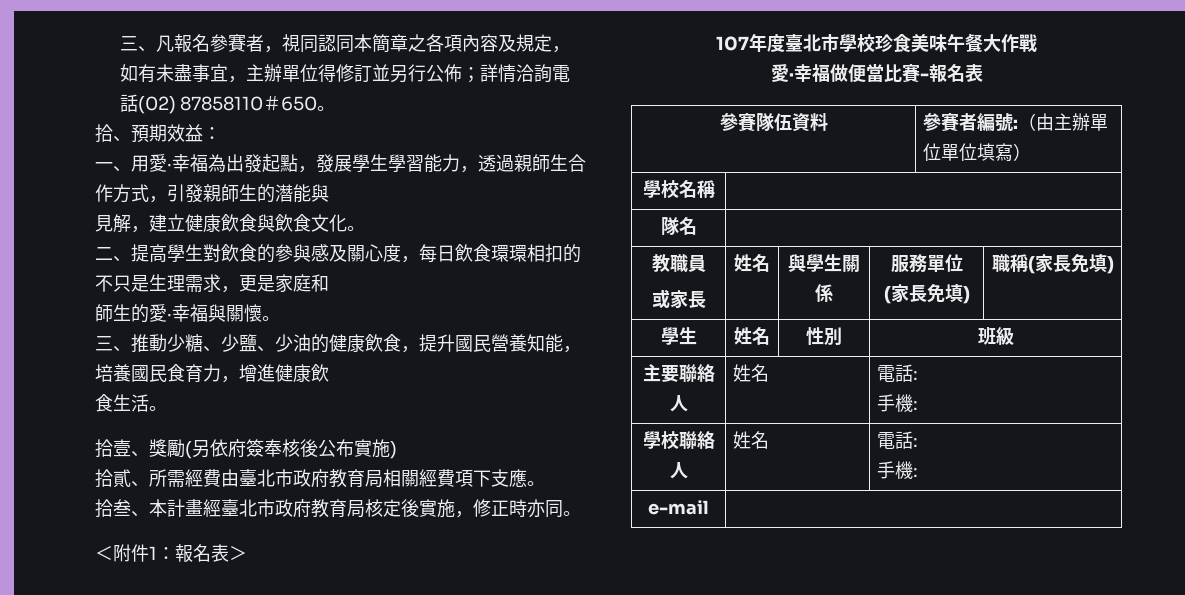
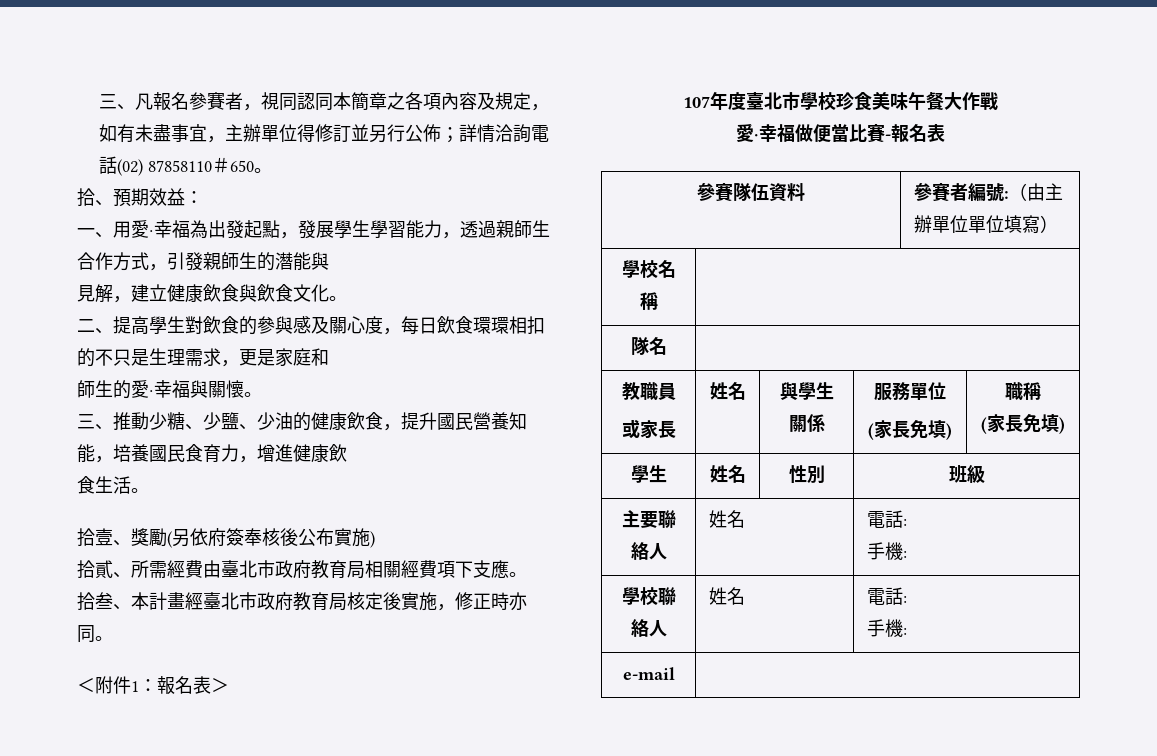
  教職員
  或家長 | 姓名 | 與學生關係 | 服務單位
- (家長免填) | 職稱(家長免填)
+ (家長免填) | 職稱
+ (家長免填)

